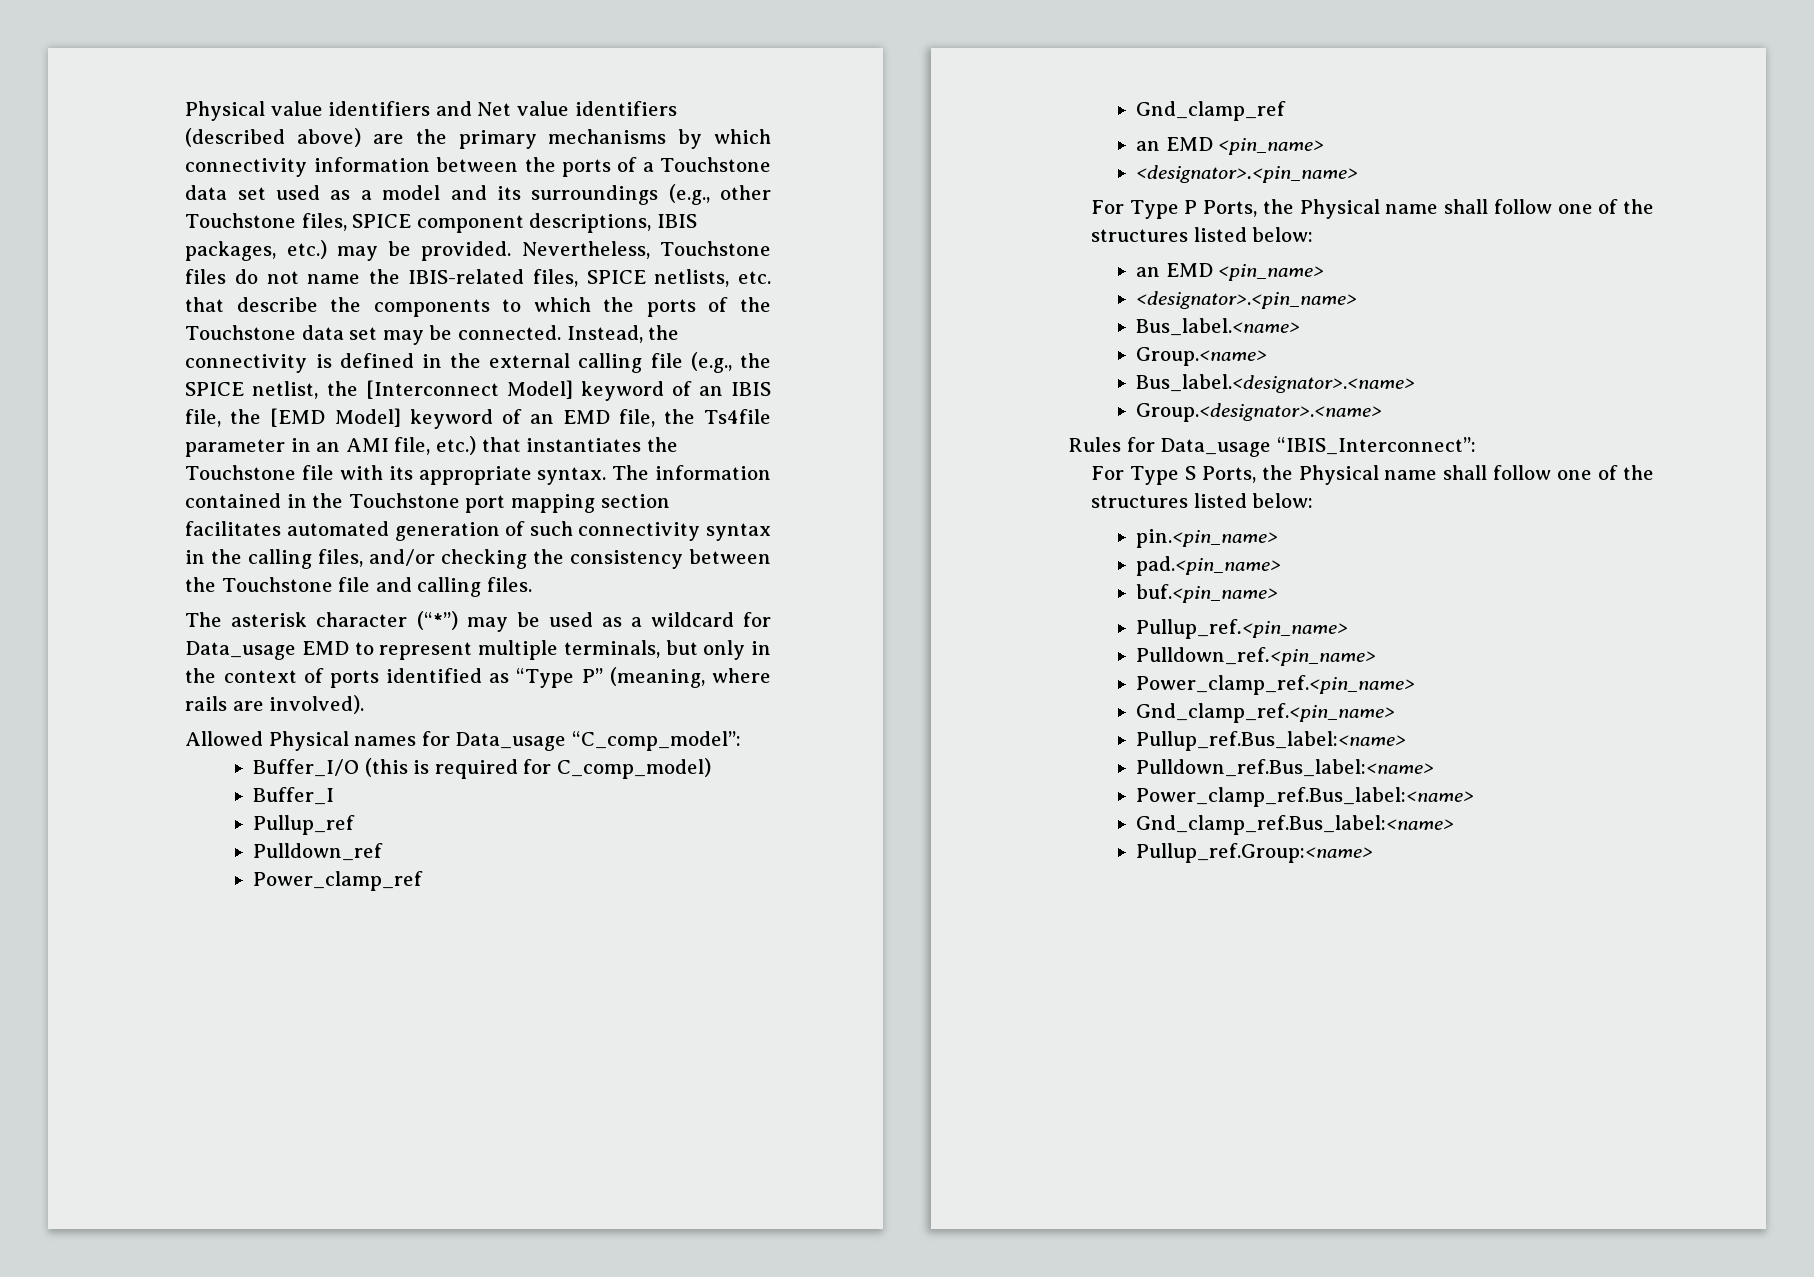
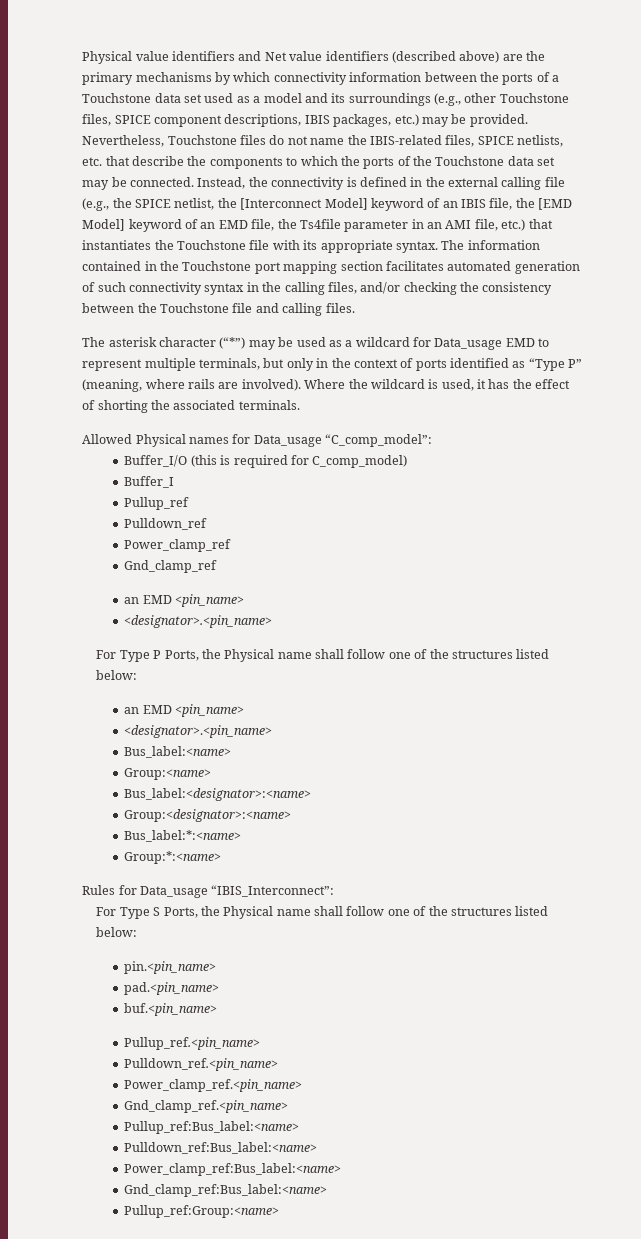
+ Where the wildcard is used, it has the effect of shorting the associated terminals.
- Bus_label.<name>
- Group.<name>
- Bus_label.<designator>.<name>
- Group.<designator>.<name>
+ Bus_label:<name>
+ Group:<name>
+ Bus_label:<designator>:<name>
+ Group:<designator>:<name>
+ Bus_label:*:<name>
+ Group:*:<name>
- Pullup_ref.Bus_label:<name>
- Pulldown_ref.Bus_label:<name>
- Power_clamp_ref.Bus_label:<name>
- Gnd_clamp_ref.Bus_label:<name>
- Pullup_ref.Group:<name>
+ Pullup_ref:Bus_label:<name>
+ Pulldown_ref:Bus_label:<name>
+ Power_clamp_ref:Bus_label:<name>
+ Gnd_clamp_ref:Bus_label:<name>
+ Pullup_ref:Group:<name>

